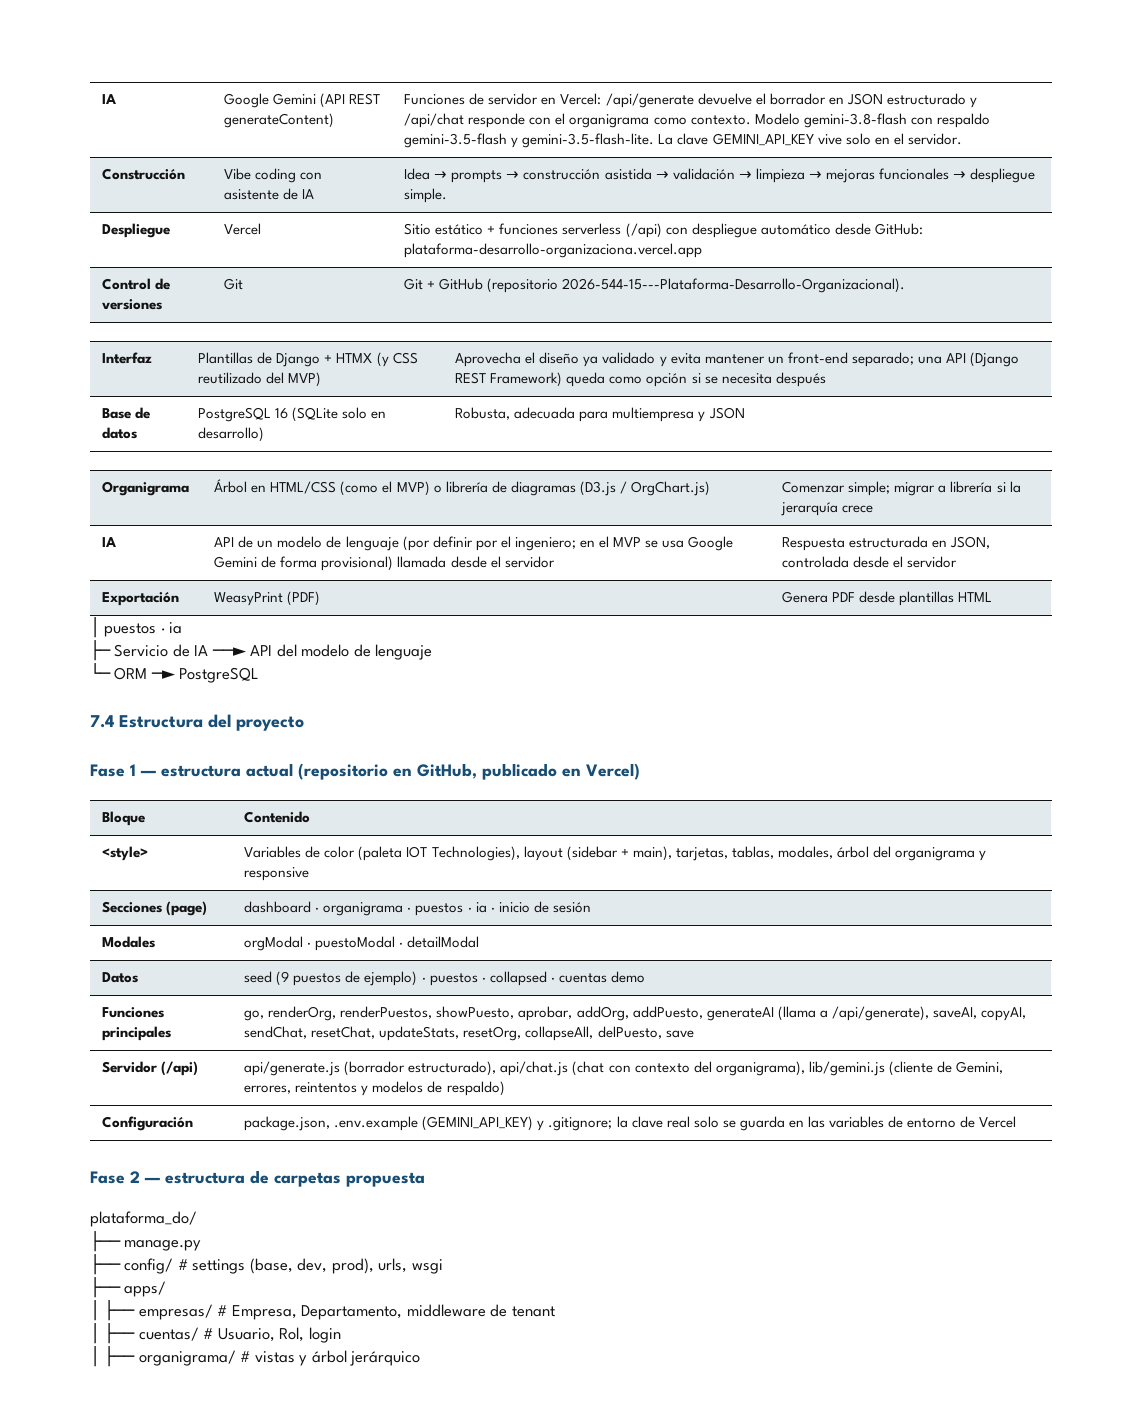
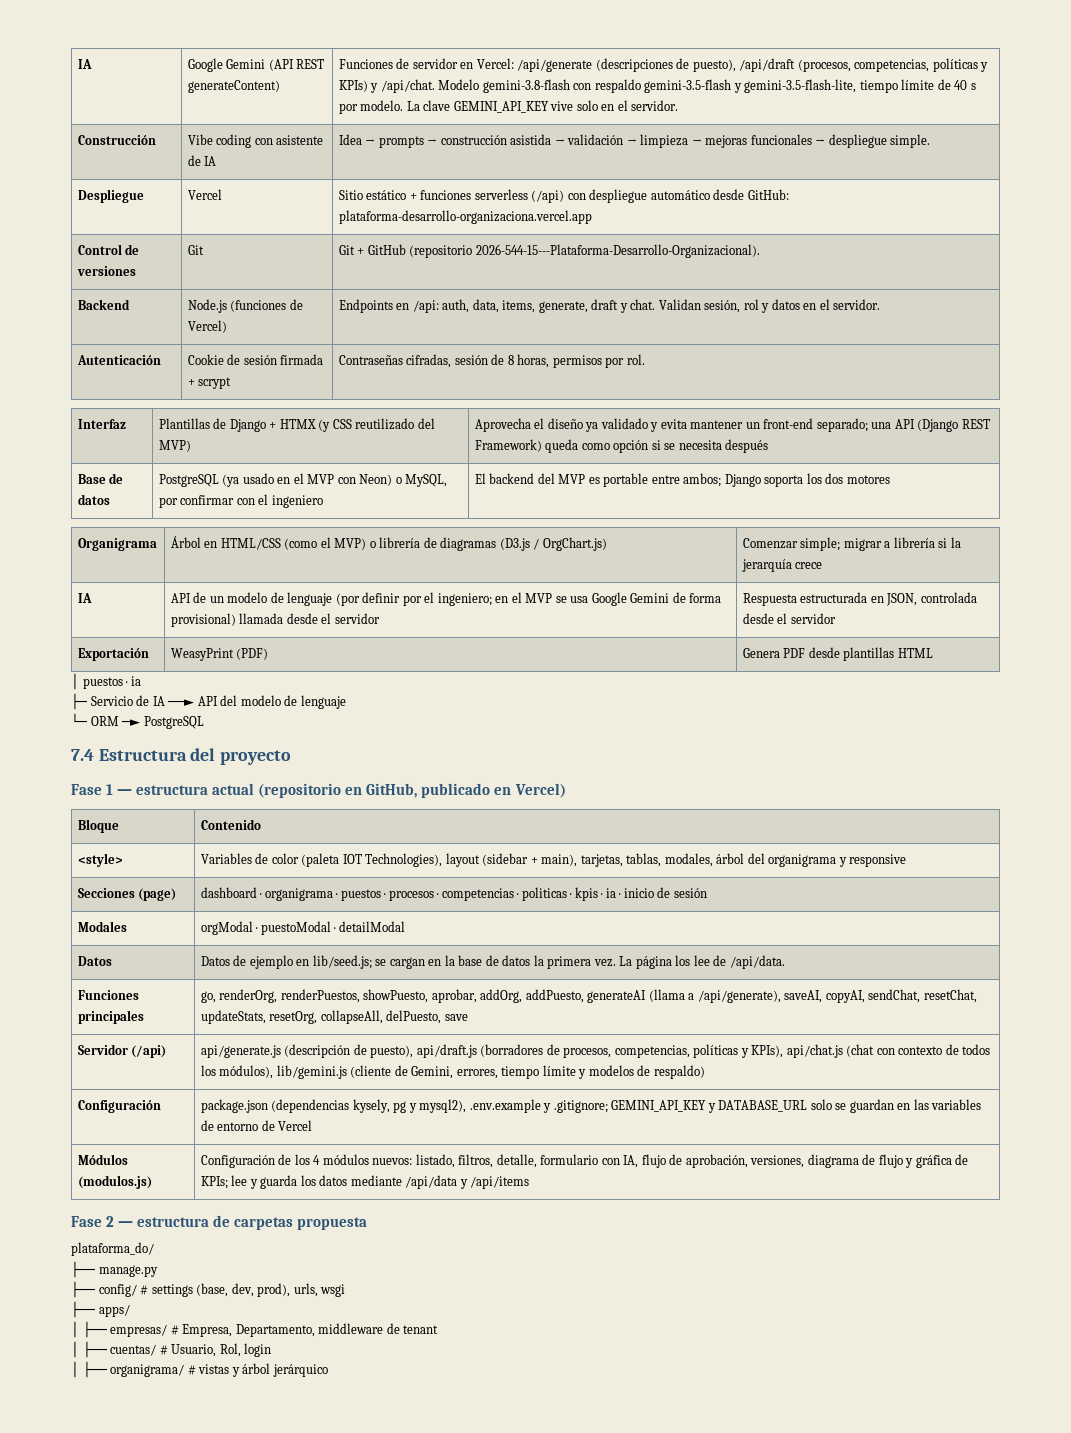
- Funciones de servidor en Vercel: /api/generate devuelve el borrador en JSON estructurado y /api/chat responde con el organigrama como contexto.
+ Funciones de servidor en Vercel: /api/generate (descripciones de puesto), /api/draft (procesos, competencias, políticas y KPIs) y /api/chat.
- Modelo gemini-3.8-flash con respaldo gemini-3.5-flash y gemini-3.5-flash-lite. La clave GEMINI_API_KEY vive solo en el servidor.
+ Modelo gemini-3.8-flash con respaldo gemini-3.5-flash y gemini-3.5-flash-lite, tiempo límite de 40 s por modelo. La clave GEMINI_API_KEY vive solo en el servidor.
+ Backend | Node.js (funciones de Vercel) | Endpoints en /api: auth, data, items, generate, draft y chat. Validan sesión, rol y datos en el servidor.
+ Autenticación | Cookie de sesión firmada + scrypt | Contraseñas cifradas, sesión de 8 horas, permisos por rol.
- Base de datos | PostgreSQL 16 (SQLite solo en desarrollo) | Robusta, adecuada para multiempresa y JSON
+ Base de datos | PostgreSQL (ya usado en el MVP con Neon) o MySQL, por confirmar con el ingeniero | El backend del MVP es portable entre ambos; Django soporta los dos motores
- Secciones (page) | dashboard · organigrama · puestos · ia · inicio de sesión
+ Secciones (page) | dashboard · organigrama · puestos · procesos · competencias · politicas · kpis · ia · inicio de sesión
- Datos | seed (9 puestos de ejemplo) · puestos · collapsed · cuentas demo
+ Datos | Datos de ejemplo en lib/seed.js; se cargan en la base de datos la primera vez. La página los lee de /api/data.
- Servidor (/api) | api/generate.js (borrador estructurado), api/chat.js (chat con contexto del organigrama), lib/gemini.js (cliente de Gemini, errores, reintentos y modelos de respaldo)
+ Servidor (/api) | api/generate.js (descripción de puesto), api/draft.js (borradores de procesos, competencias, políticas y KPIs), api/chat.js (chat con contexto de todos los módulos), lib/gemini.js (cliente de Gemini, errores, tiempo límite y modelos de respaldo)
- Configuración | package.json, .env.example (GEMINI_API_KEY) y .gitignore; la clave real solo se guarda en las variables de entorno de Vercel
+ Configuración | package.json (dependencias kysely, pg y mysql2), .env.example y .gitignore; GEMINI_API_KEY y DATABASE_URL solo se guardan en las variables de entorno de Vercel
+ Módulos (modulos.js) | Configuración de los 4 módulos nuevos: listado, filtros, detalle, formulario con IA, flujo de aprobación, versiones, diagrama de flujo y gráfica de KPIs; lee y guarda los datos mediante /api/data y /api/items

